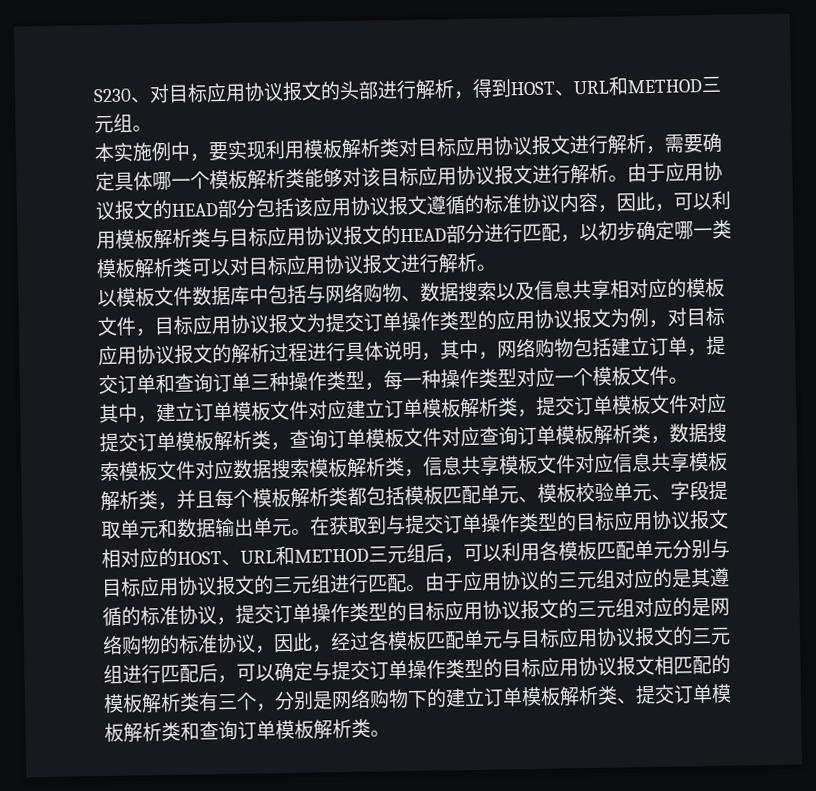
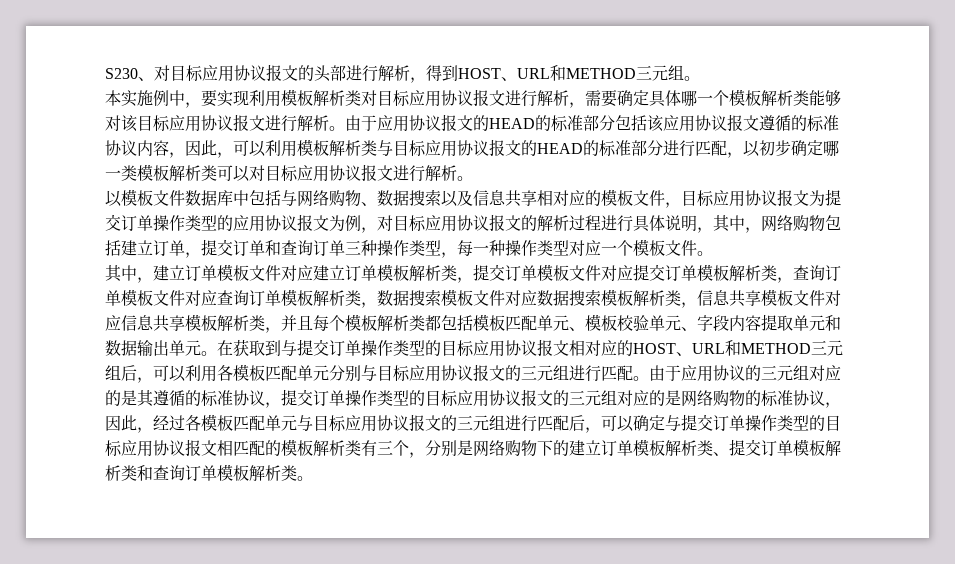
- 由于应用协议报文的HEAD部分包括该应用协议报文遵循的标准协议内容，因此，可以利用模板解析类与目标应用协议报文的HEAD部分进行匹配，以初步确定哪一类模板解析类可以对目标应用协议报文进行解析。
+ 由于应用协议报文的HEAD的标准部分包括该应用协议报文遵循的标准协议内容，因此，可以利用模板解析类与目标应用协议报文的HEAD的标准部分进行匹配，以初步确定哪一类模板解析类可以对目标应用协议报文进行解析。
- 其中，建立订单模板文件对应建立订单模板解析类，提交订单模板文件对应提交订单模板解析类，查询订单模板文件对应查询订单模板解析类，数据搜索模板文件对应数据搜索模板解析类，信息共享模板文件对应信息共享模板解析类，并且每个模板解析类都包括模板匹配单元、模板校验单元、字段提取单元和数据输出单元。
+ 其中，建立订单模板文件对应建立订单模板解析类，提交订单模板文件对应提交订单模板解析类，查询订单模板文件对应查询订单模板解析类，数据搜索模板文件对应数据搜索模板解析类，信息共享模板文件对应信息共享模板解析类，并且每个模板解析类都包括模板匹配单元、模板校验单元、字段内容提取单元和数据输出单元。

